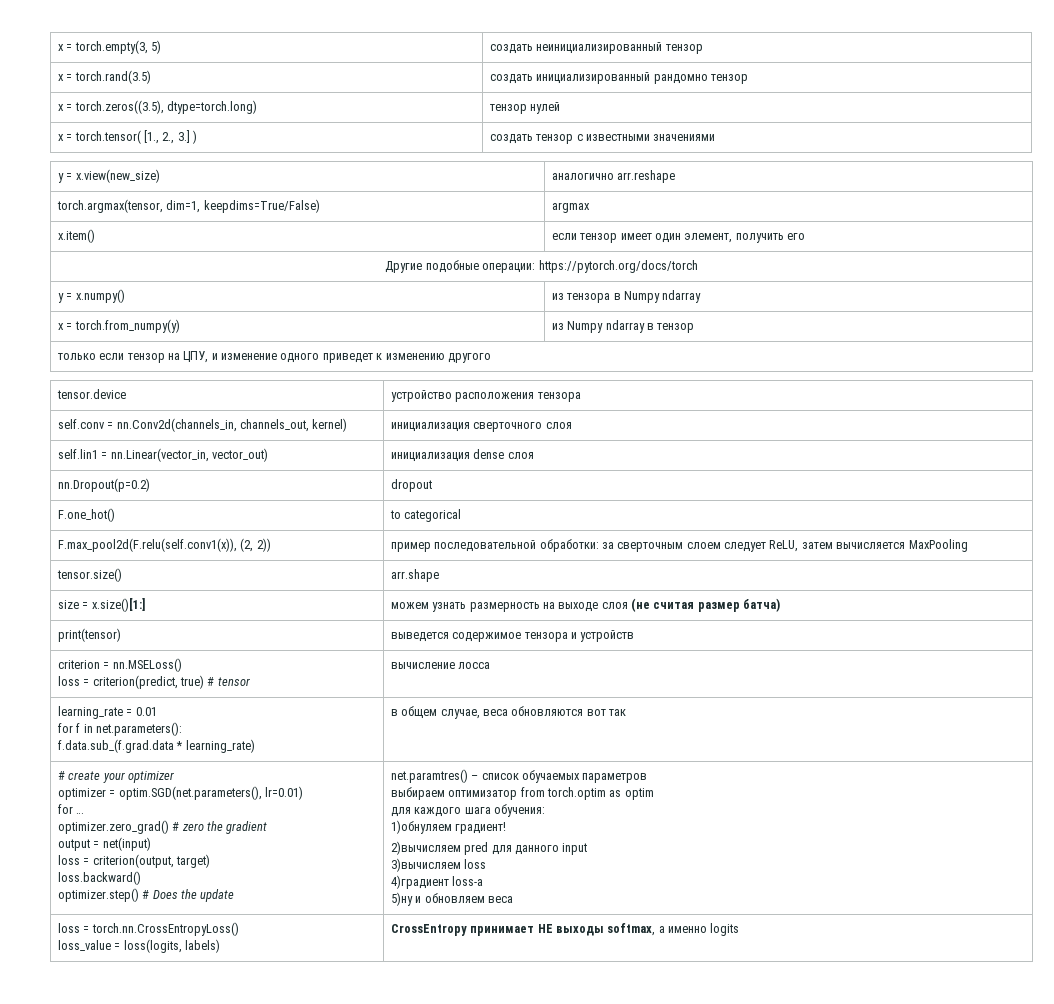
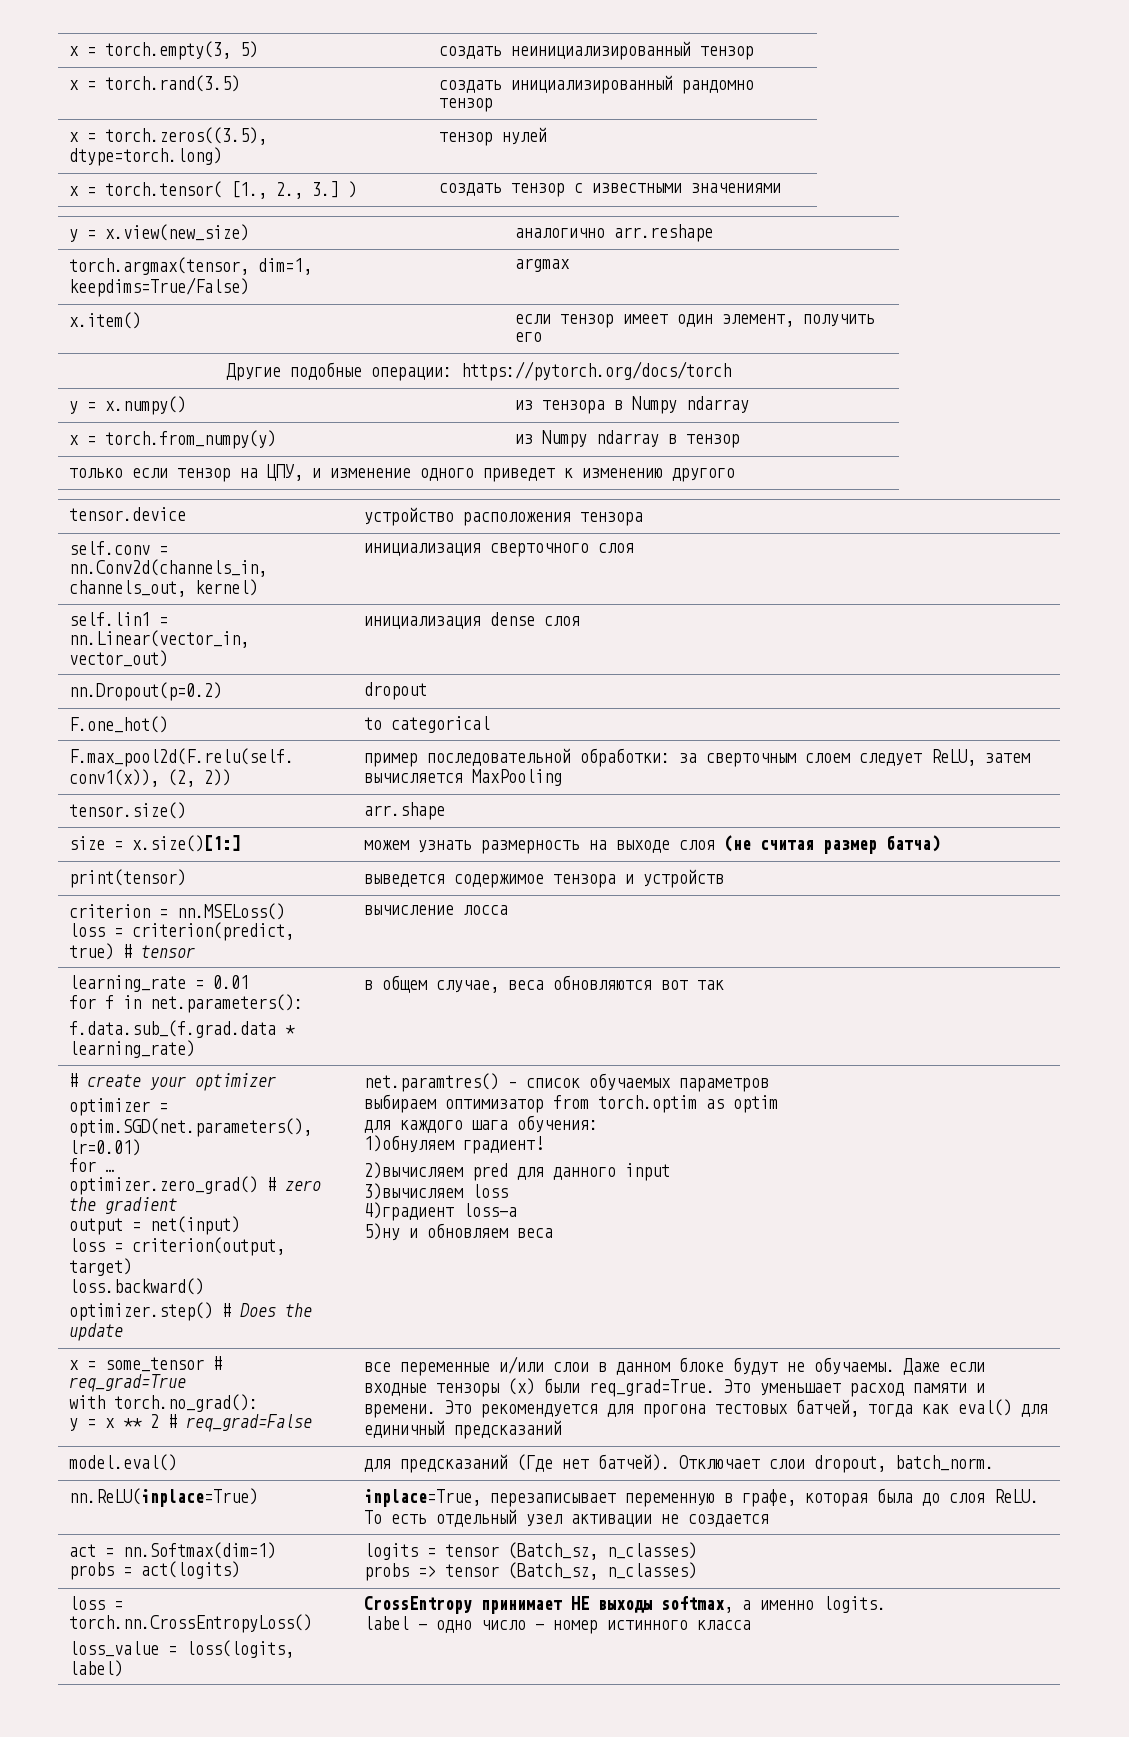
+ x = some_tensor # req_grad=True
+ with torch.no_grad():
+ y = x ** 2 # req_grad=False | все переменные и/или слои в данном блоке будут не обучаемы. Даже если входные тензоры (х) были req_grad=True. Это уменьшает расход памяти и времени. Это рекомендуется для прогона тестовых батчей, тогда как eval() для единичный предсказаний
+ model.eval() | для предсказаний (Где нет батчей). Отключает слои dropout, batch_norm.
+ nn.ReLU(inplace=True) | inplace=True, перезаписывает переменную в графе, которая была до слоя ReLU. То есть отдельный узел активации не создается
+ act = nn.Softmax(dim=1)
+ probs = act(logits) | logits = tensor (Batch_sz, n_classes)
+ probs => tensor (Batch_sz, n_classes)
  loss = torch.nn.CrossEntropyLoss()
- loss_value = loss(logits, labels) | CrossEntropy принимает НЕ выходы softmax, а именно logits
+ loss_value = loss(logits, label) | CrossEntropy принимает НЕ выходы softmax, а именно logits.
+ label - одно число - номер истинного класса

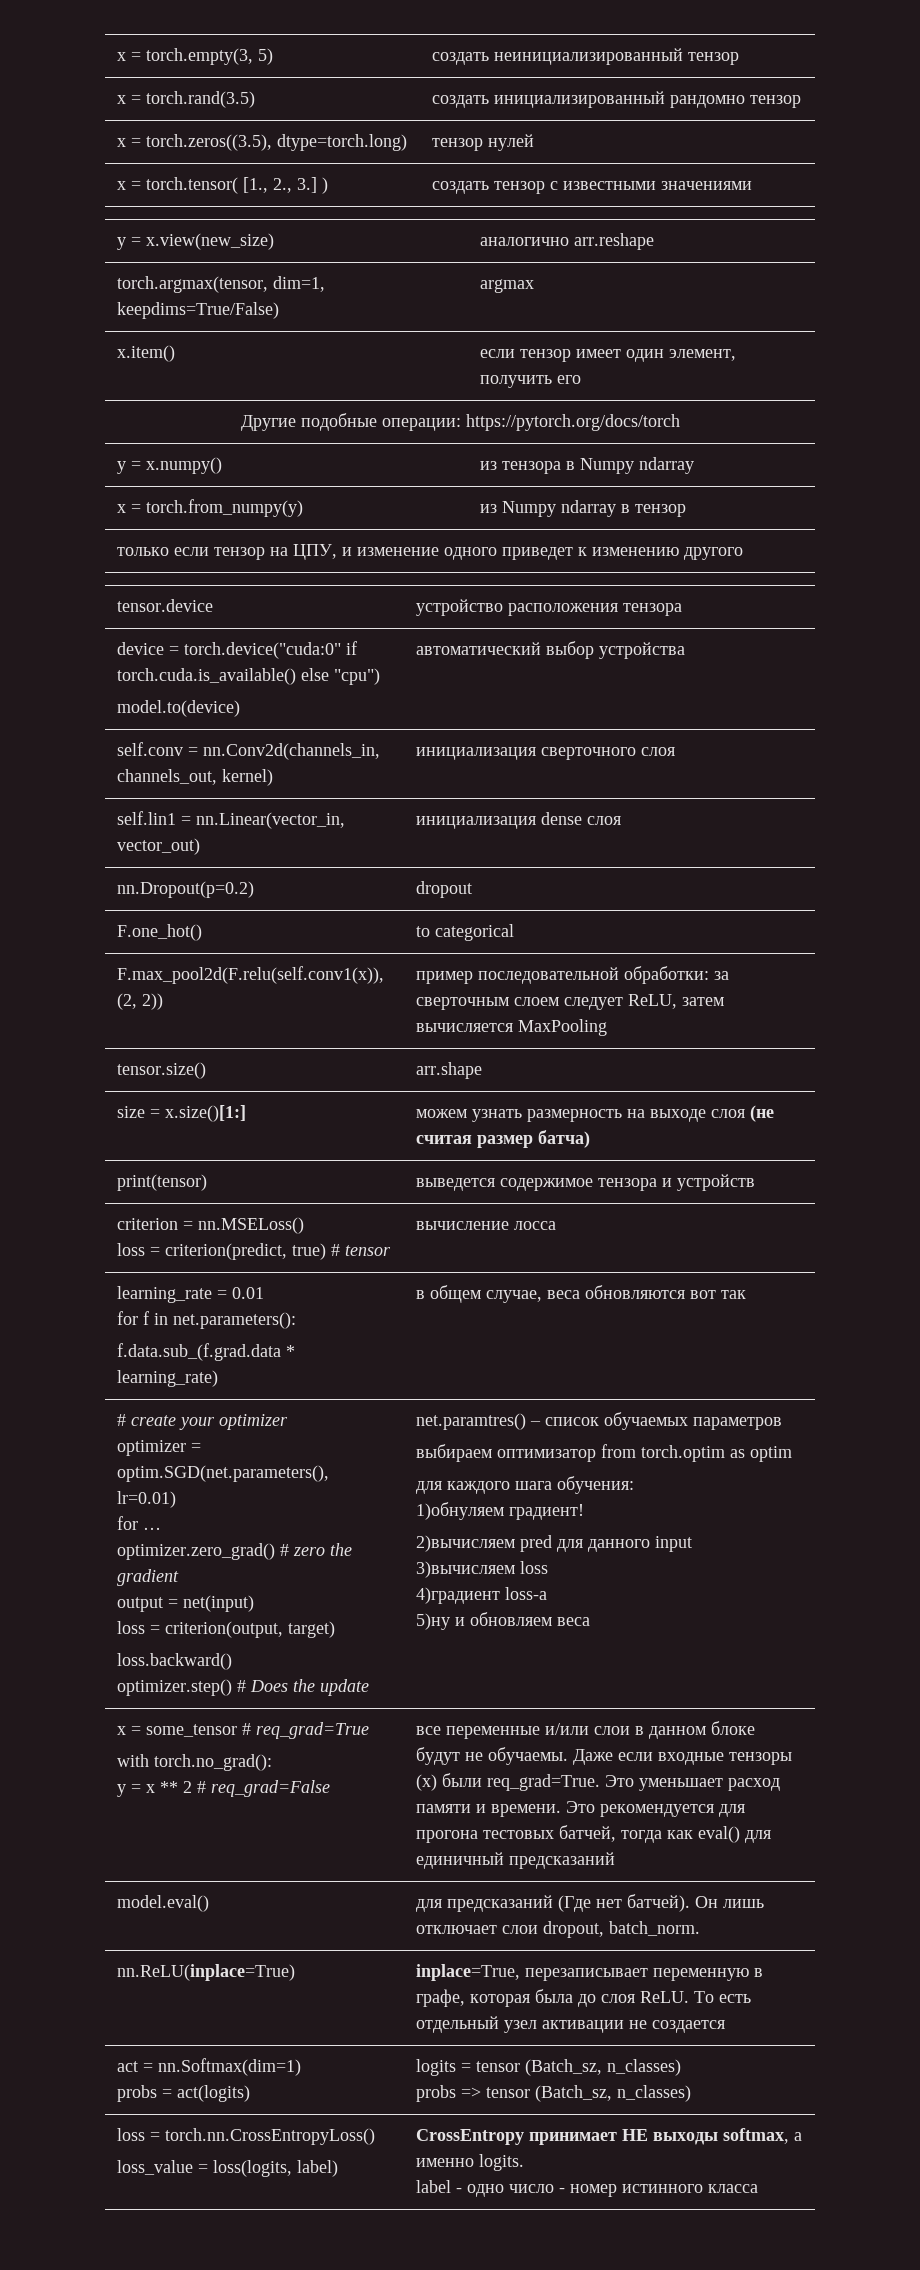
+ device = torch.device("cuda:0" if torch.cuda.is_available() else "cpu")
+ model.to(device) | автоматический выбор устройства
- model.eval() | для предсказаний (Где нет батчей). Отключает слои dropout, batch_norm.
+ model.eval() | для предсказаний (Где нет батчей). Он лишь отключает слои dropout, batch_norm.

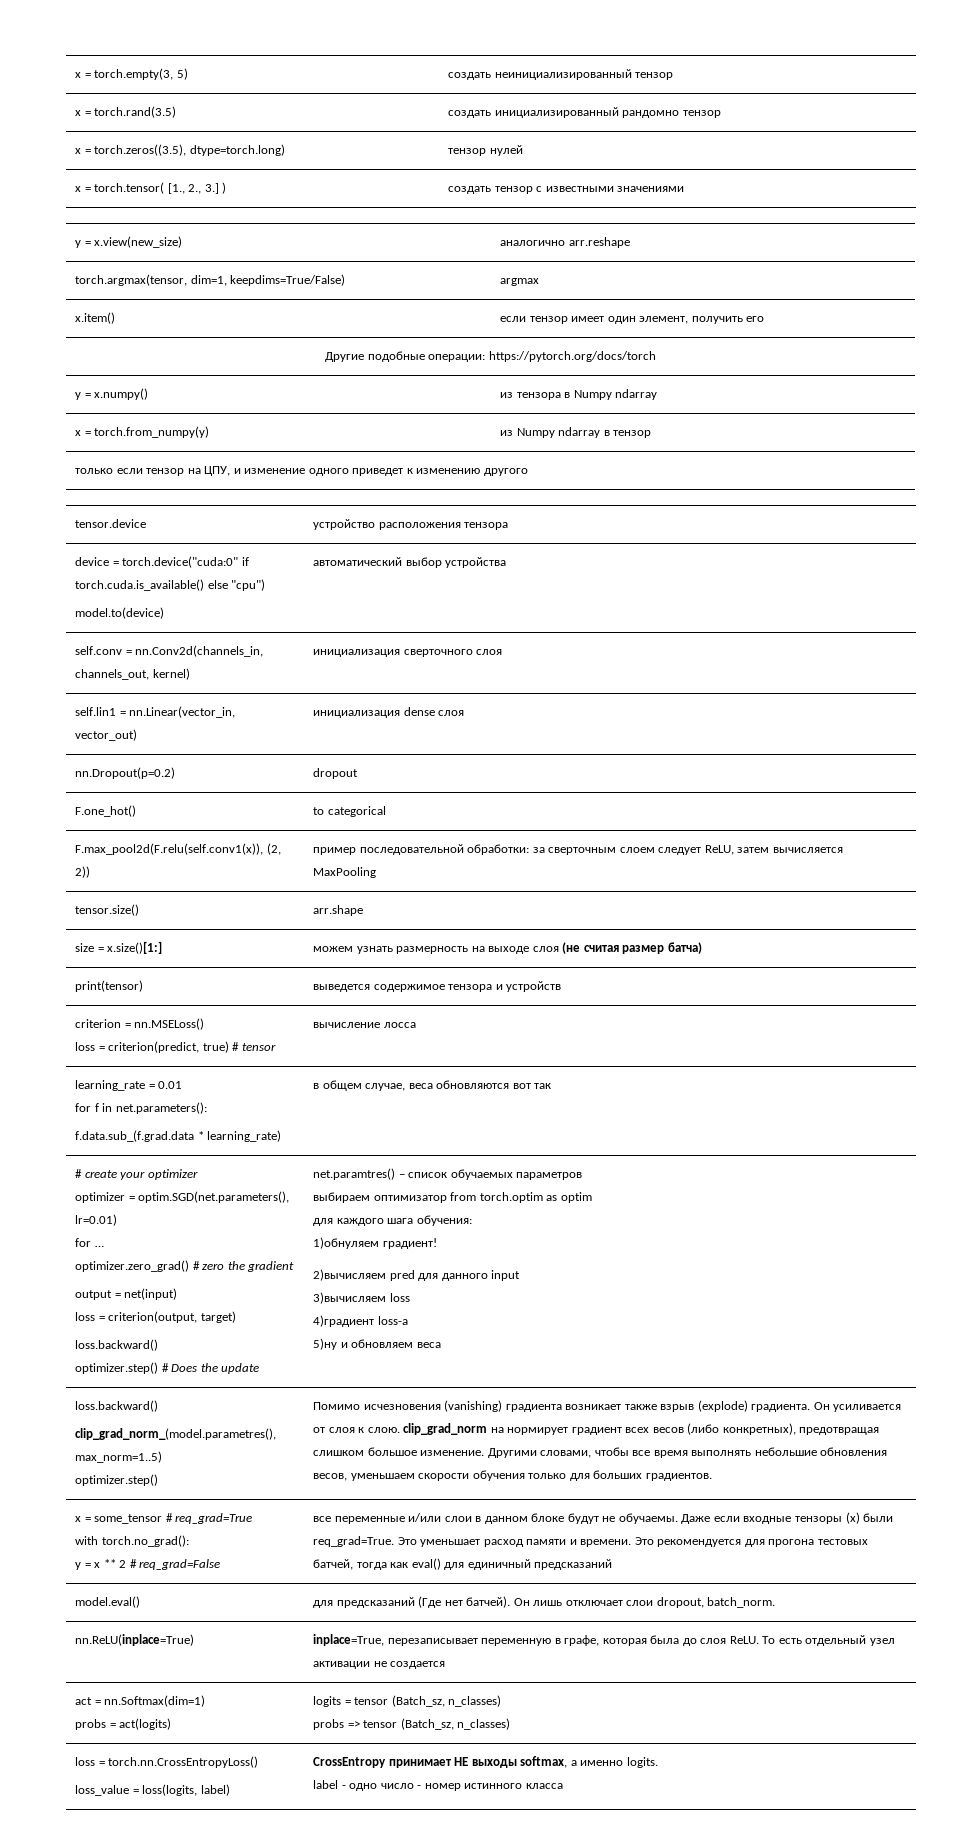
  5)ну и обновляем веса
+ loss.backward()
+ clip_grad_norm_(model.parametres(), max_norm=1..5)
+ optimizer.step() | Помимо исчезновения (vanishing) градиента возникает также взрыв (explode) градиента. Он усиливается от слоя к слою. clip_grad_norm на нормирует градиент всех весов (либо конкретных), предотвращая слишком большое изменение. Другими словами, чтобы все время выполнять небольшие обновления весов, уменьшаем скорости обучения только для больших градиентов.

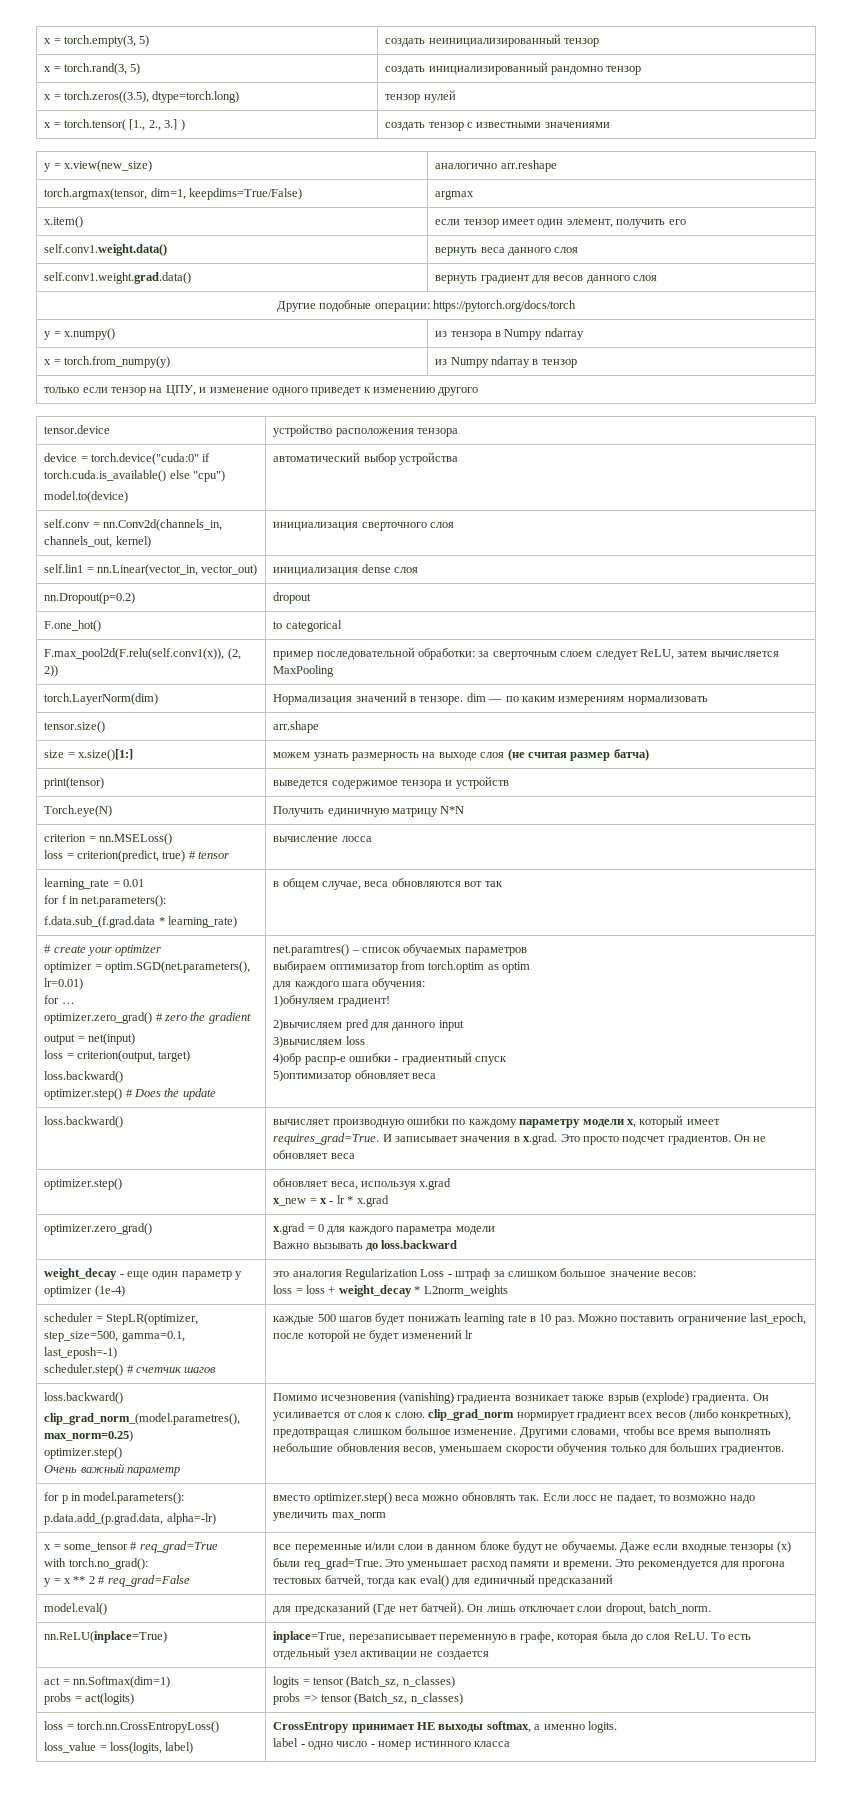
- x = torch.rand(3.5) | создать инициализированный рандомно тензор
+ x = torch.rand(3, 5) | создать инициализированный рандомно тензор
+ self.conv1.weight.data() | вернуть веса данного слоя
+ self.conv1.weight.grad.data() | вернуть градиент для весов данного слоя
+ torch.LayerNorm(dim) | Нормализация значений в тензоре. dim — по каким измерениям нормализовать
+ Torch.eye(N) | Получить единичную матрицу N*N
- 4)градиент loss-a
- 5)ну и обновляем веса
+ 4)обр распр-е ошибки - градиентный спуск
+ 5)оптимизатор обновляет веса
+ loss.backward() | вычисляет производную ошибки по каждому параметру модели x, который имеет requires_grad=True. И записывает значения в x.grad. Это просто подсчет градиентов. Он не обновляет веса
+ optimizer.step() | обновляет веса, используя x.grad
+ x_new = x - lr * x.grad
+ optimizer.zero_grad() | x.grad = 0 для каждого параметра модели
+ Важно вызывать до loss.backward
+ weight_decay - еще один параметр у optimizer (1e-4) | это аналогия Regularization Loss - штраф за слишком большое значение весов:
+ loss = loss + weight_decay * L2norm_weights
+ scheduler = StepLR(optimizer, step_size=500, gamma=0.1, last_eposh=-1)
+ scheduler.step() # счетчик шагов | каждые 500 шагов будет понижать learning rate в 10 раз. Можно поставить ограничение last_epoch, после которой не будет изменений lr
- clip_grad_norm_(model.parametres(), max_norm=1..5)
+ clip_grad_norm_(model.parametres(), max_norm=0.25)
  optimizer.step()
+ Очень важный параметр
- Он усиливается от слоя к слою. clip_grad_norm на нормирует градиент всех весов (либо конкретных), предотвращая слишком большое изменение.
+ Он усиливается от слоя к слою. clip_grad_norm нормирует градиент всех весов (либо конкретных), предотвращая слишком большое изменение.
+ for p in model.parameters():
+ p.data.add_(p.grad.data, alpha=-lr) | вместо optimizer.step() веса можно обновлять так. Если лосс не падает, то возможно надо увеличить max_norm

